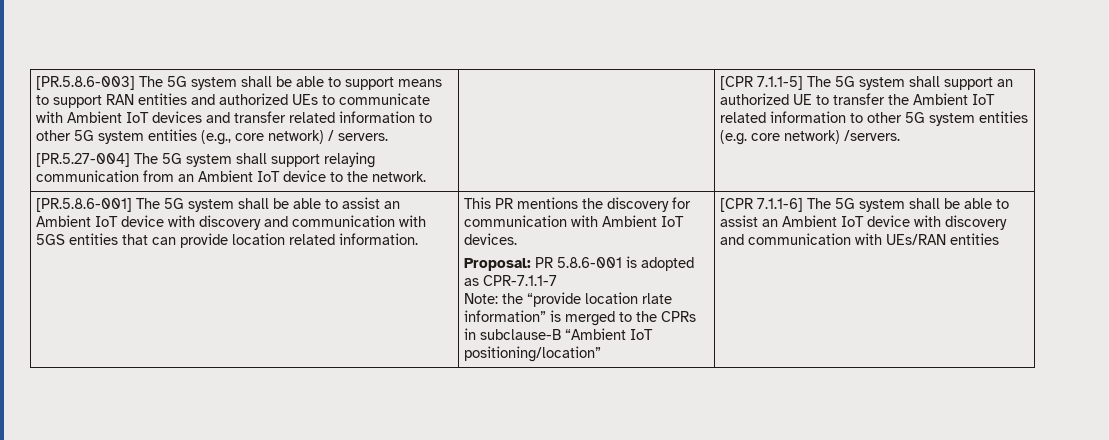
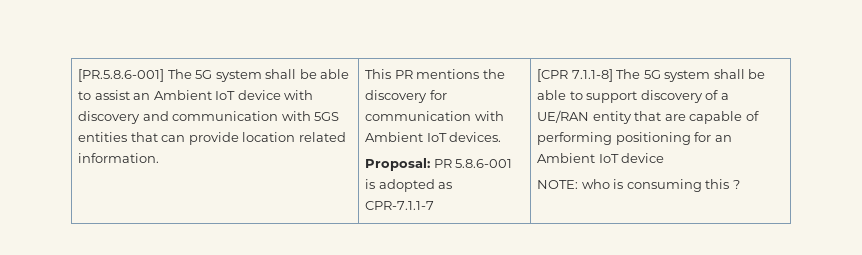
- [PR.5.8.6-003] The 5G system shall be able to support means to support RAN entities and authorized UEs to communicate with Ambient IoT devices and transfer related information to other 5G system entities (e.g., core network) / servers.
- [PR.5.27-004] The 5G system shall support relaying communication from an Ambient IoT device to the network. | | [CPR 7.1.1-5] The 5G system shall support an authorized UE to transfer the Ambient IoT related information to other 5G system entities (e.g. core network) /servers.
- Note: the “provide location rlate information” is merged to the CPRs in subclause-B “Ambient IoT positioning/location” | [CPR 7.1.1-6] The 5G system shall be able to assist an Ambient IoT device with discovery and communication with UEs/RAN entities
+ [CPR 7.1.1-8] The 5G system shall be able to support discovery of a UE/RAN entity that are capable of performing positioning for an Ambient IoT device
+ NOTE: who is consuming this ?

